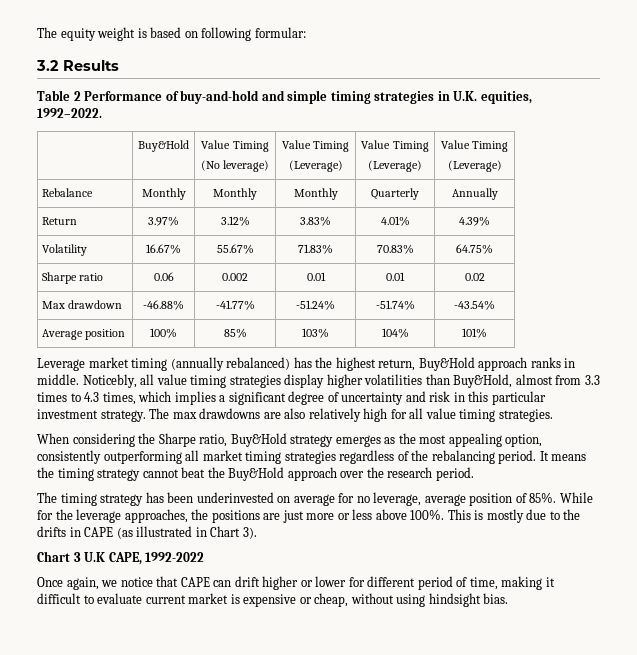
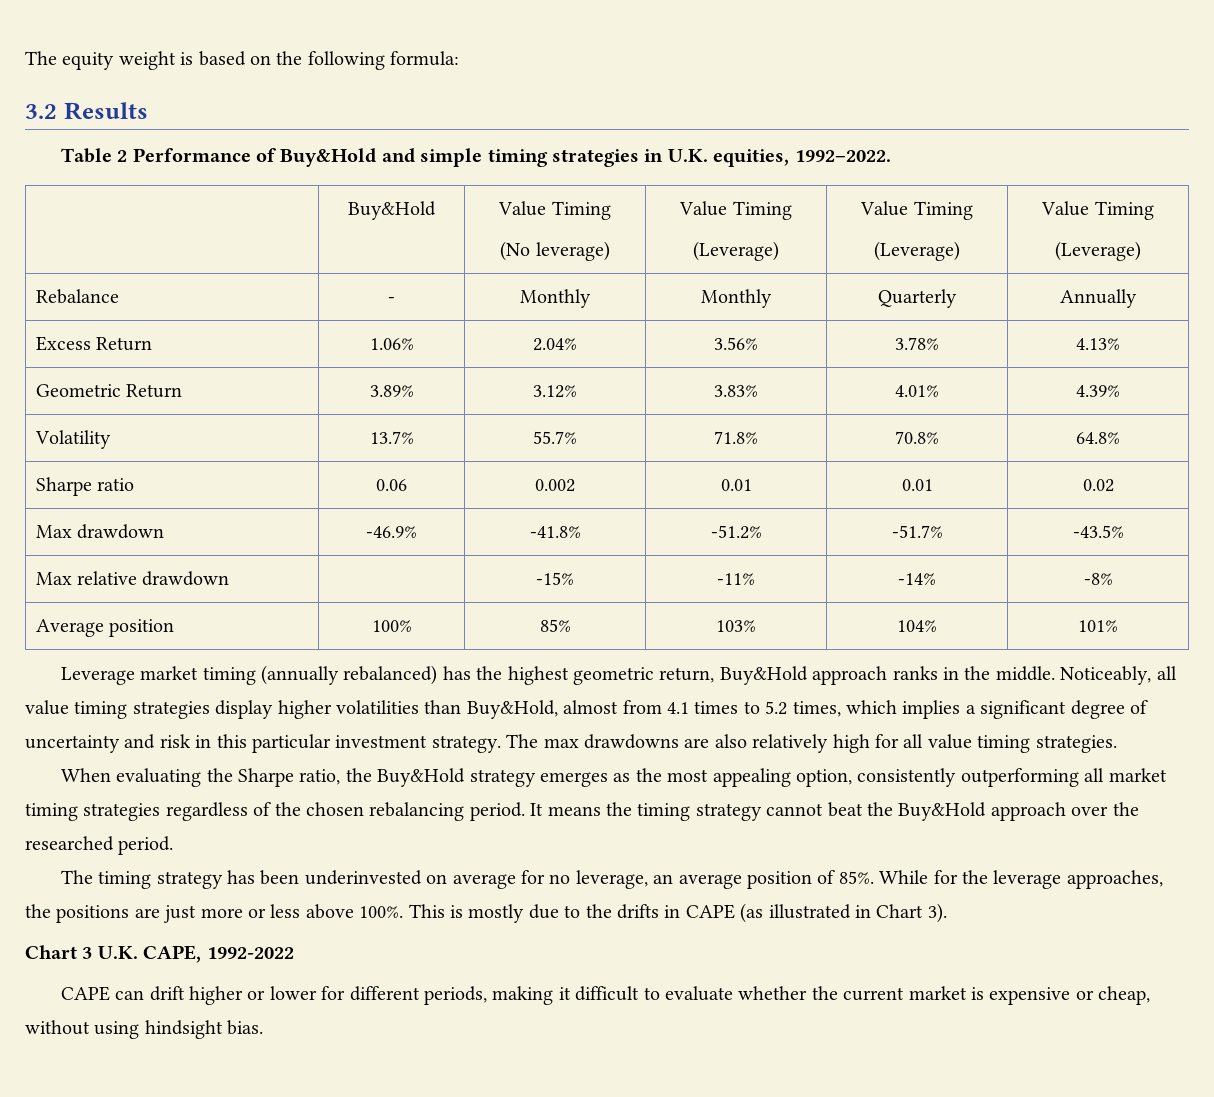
- The equity weight is based on following formular:
+ The equity weight is based on the following formula:
- Table 2 Performance of buy-and-hold and simple timing strategies in U.K. equities, 1992–2022.
+ Table 2 Performance of Buy&Hold and simple timing strategies in U.K. equities, 1992–2022.
- Rebalance | Monthly | Monthly | Monthly | Quarterly | Annually
+ Rebalance | - | Monthly | Monthly | Quarterly | Annually
- Return | 3.97% | 3.12% | 3.83% | 4.01% | 4.39%
+ Excess Return | 1.06% | 2.04% | 3.56% | 3.78% | 4.13%
+ Geometric Return | 3.89% | 3.12% | 3.83% | 4.01% | 4.39%
- Volatility | 16.67% | 55.67% | 71.83% | 70.83% | 64.75%
+ Volatility | 13.7% | 55.7% | 71.8% | 70.8% | 64.8%
- Max drawdown | -46.88% | -41.77% | -51.24% | -51.74% | -43.54%
+ Max drawdown | -46.9% | -41.8% | -51.2% | -51.7% | -43.5%
+ Max relative drawdown | | -15% | -11% | -14% | -8%
- Leverage market timing (annually rebalanced) has the highest return, Buy&Hold approach ranks in middle. Noticebly, all value timing strategies display higher volatilities than Buy&Hold, almost from 3.3 times to 4.3 times, which implies a significant degree of uncertainty and risk in this particular investment strategy.
+ Leverage market timing (annually rebalanced) has the highest geometric return, Buy&Hold approach ranks in the middle. Noticeably, all value timing strategies display higher volatilities than Buy&Hold, almost from 4.1 times to 5.2 times, which implies a significant degree of uncertainty and risk in this particular investment strategy.
- When considering the Sharpe ratio, Buy&Hold strategy emerges as the most appealing option, consistently outperforming all market timing strategies regardless of the rebalancing period.
+ When evaluating the Sharpe ratio, the Buy&Hold strategy emerges as the most appealing option, consistently outperforming all market timing strategies regardless of the chosen rebalancing period.
- It means the timing strategy cannot beat the Buy&Hold approach over the research period.
+ It means the timing strategy cannot beat the Buy&Hold approach over the researched period.
- The timing strategy has been underinvested on average for no leverage, average position of 85%.
+ The timing strategy has been underinvested on average for no leverage, an average position of 85%.
- Chart 3 U.K CAPE, 1992-2022
+ Chart 3 U.K. CAPE, 1992-2022
- Once again, we notice that CAPE can drift higher or lower for different period of time, making it difficult to evaluate current market is expensive or cheap, without using hindsight bias.
+ CAPE can drift higher or lower for different periods, making it difficult to evaluate whether the current market is expensive or cheap, without using hindsight bias.

